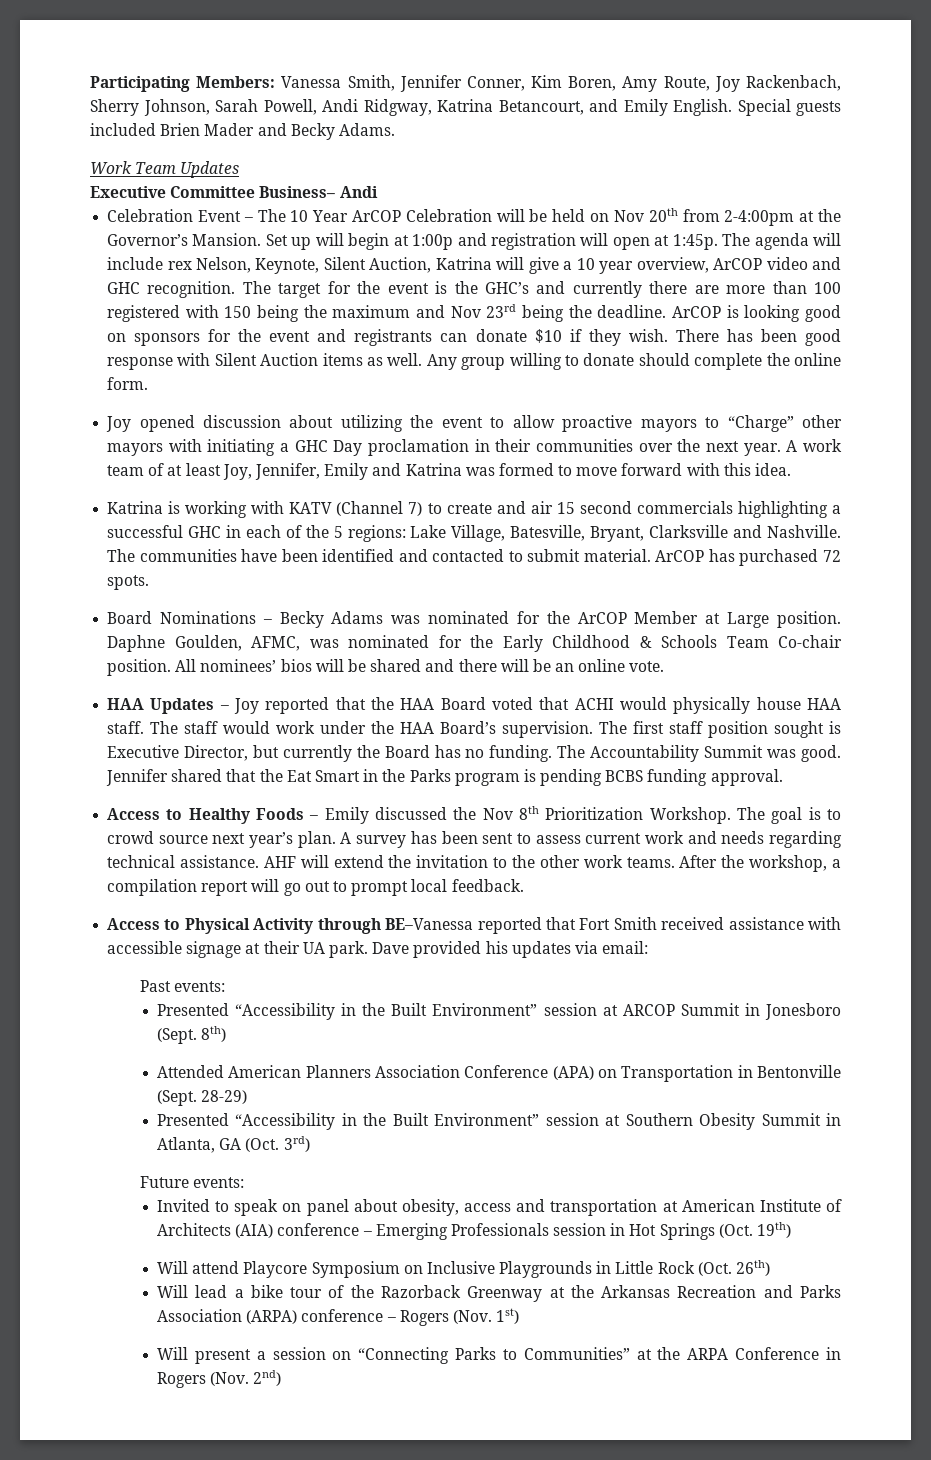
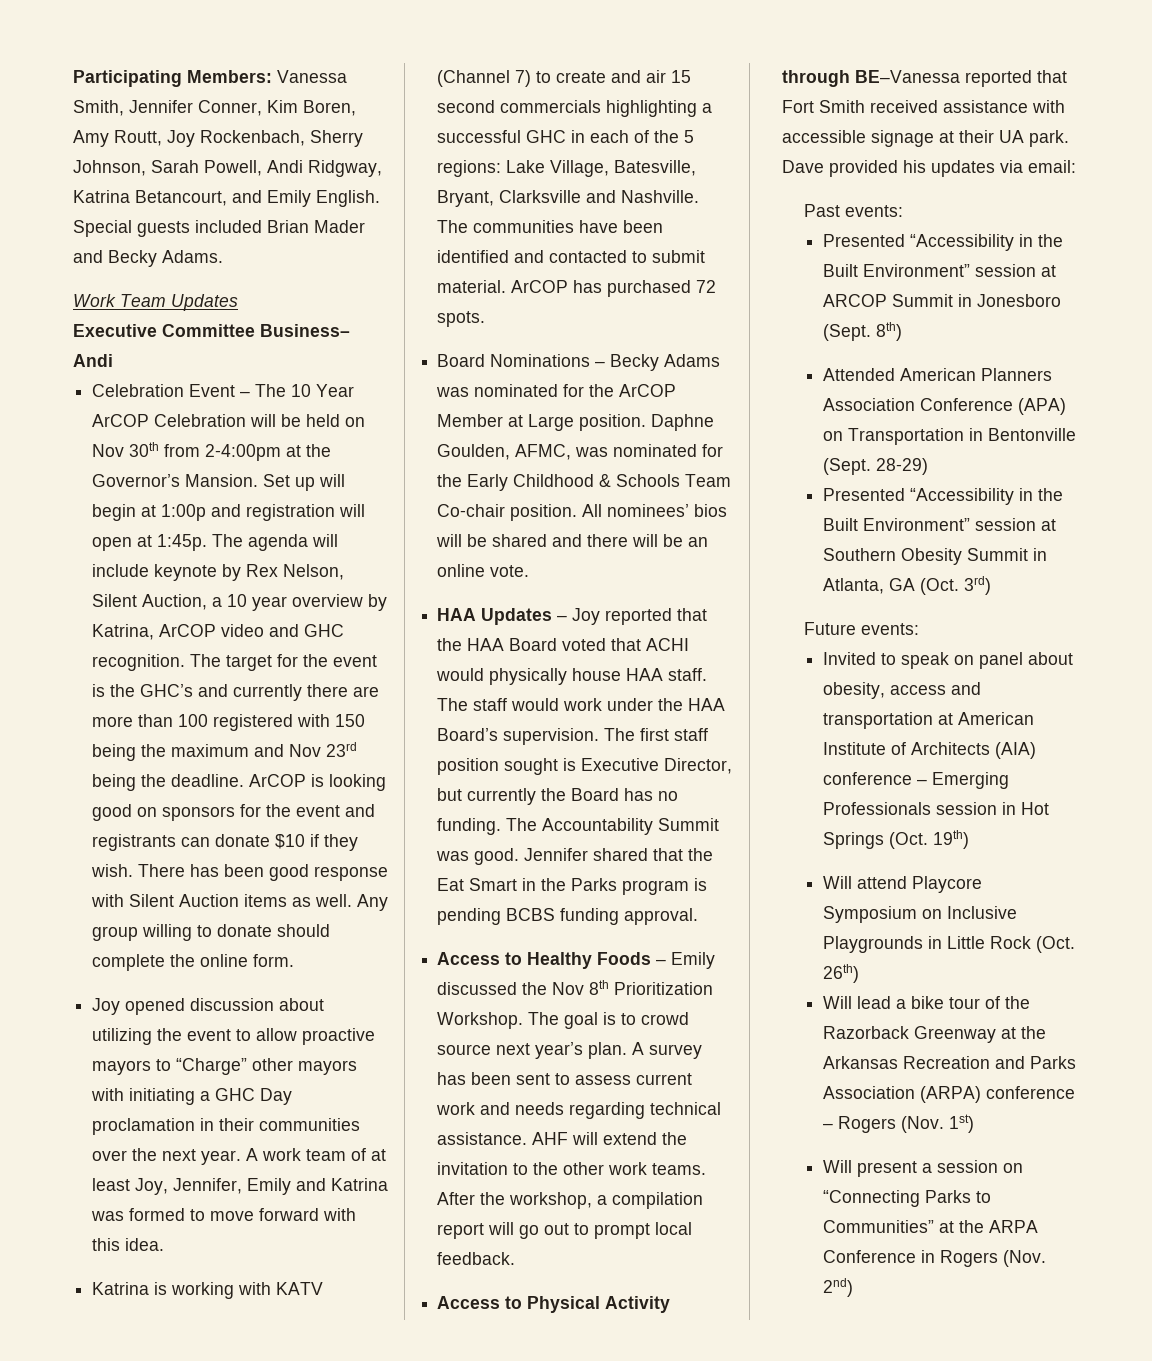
- Participating Members: Vanessa Smith, Jennifer Conner, Kim Boren, Amy Route, Joy Rackenbach, Sherry Johnson, Sarah Powell, Andi Ridgway, Katrina Betancourt, and Emily English.
+ Participating Members: Vanessa Smith, Jennifer Conner, Kim Boren, Amy Routt, Joy Rockenbach, Sherry Johnson, Sarah Powell, Andi Ridgway, Katrina Betancourt, and Emily English.
- Special guests included Brien Mader and Becky Adams.
+ Special guests included Brian Mader and Becky Adams.
- Celebration Event – The 10 Year ArCOP Celebration will be held on Nov 20th from 2-4:00pm at the Governor’s Mansion.
+ Celebration Event – The 10 Year ArCOP Celebration will be held on Nov 30th from 2-4:00pm at the Governor’s Mansion.
- The agenda will include rex Nelson, Keynote, Silent Auction, Katrina will give a 10 year overview, ArCOP video and GHC recognition.
+ The agenda will include keynote by Rex Nelson, Silent Auction, a 10 year overview by Katrina, ArCOP video and GHC recognition.

